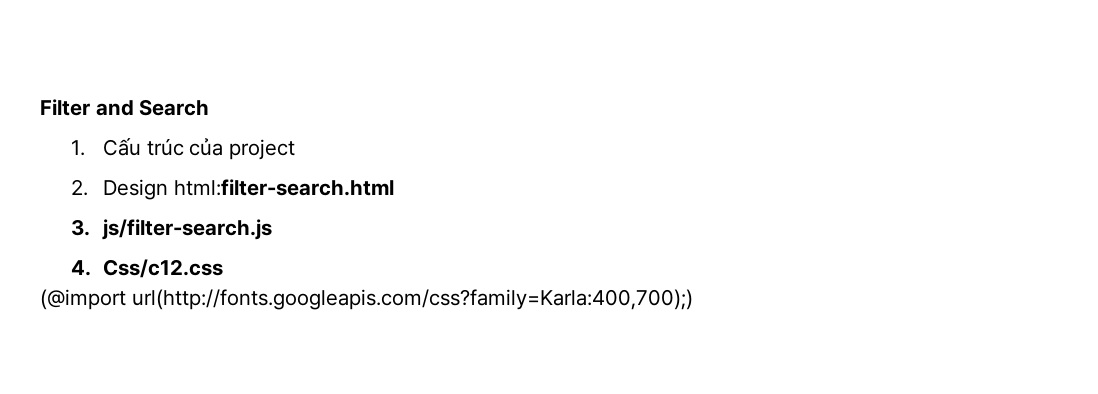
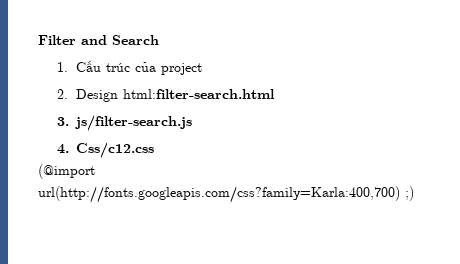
- (@import url(http://fonts.googleapis.com/css?family=Karla:400,700);)
+ (@import url(http://fonts.googleapis.com/css?family=Karla:400,700) ;)

